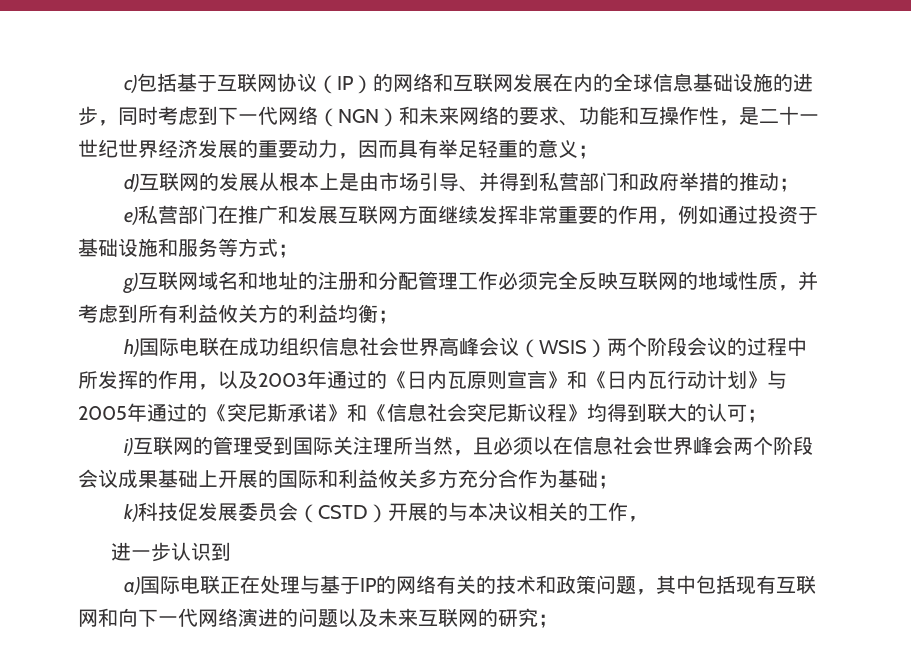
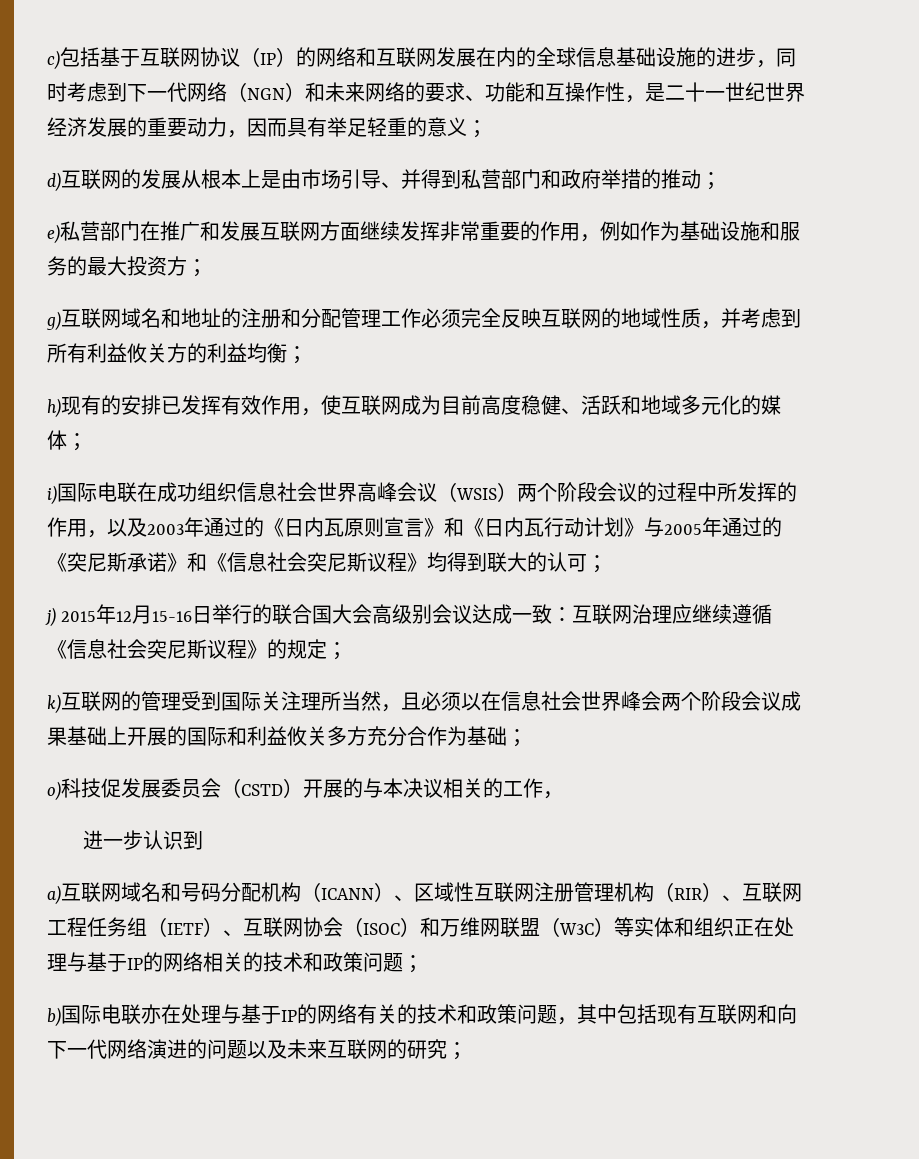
- e)私营部门在推广和发展互联网方面继续发挥非常重要的作用，例如通过投资于基础设施和服务等方式；
+ e)私营部门在推广和发展互联网方面继续发挥非常重要的作用，例如作为基础设施和服务的最大投资方；
- h)国际电联在成功组织信息社会世界高峰会议（WSIS）两个阶段会议的过程中所发挥的作用，以及2003年通过的《日内瓦原则宣言》和《日内瓦行动计划》与2005年通过的《突尼斯承诺》和《信息社会突尼斯议程》均得到联大的认可；
+ h)现有的安排已发挥有效作用，使互联网成为目前高度稳健、活跃和地域多元化的媒体；
+ i)国际电联在成功组织信息社会世界高峰会议（WSIS）两个阶段会议的过程中所发挥的作用，以及2003年通过的《日内瓦原则宣言》和《日内瓦行动计划》与2005年通过的《突尼斯承诺》和《信息社会突尼斯议程》均得到联大的认可；
- i)互联网的管理受到国际关注理所当然，且必须以在信息社会世界峰会两个阶段会议成果基础上开展的国际和利益攸关多方充分合作为基础；
+ j) 2015年12月15-16日举行的联合国大会高级别会议达成一致：互联网治理应继续遵循《信息社会突尼斯议程》的规定；
+ k)互联网的管理受到国际关注理所当然，且必须以在信息社会世界峰会两个阶段会议成果基础上开展的国际和利益攸关多方充分合作为基础；
- k)科技促发展委员会（CSTD）开展的与本决议相关的工作，
+ o)科技促发展委员会（CSTD）开展的与本决议相关的工作，
- a)国际电联正在处理与基于IP的网络有关的技术和政策问题，其中包括现有互联网和向下一代网络演进的问题以及未来互联网的研究；
+ a)互联网域名和号码分配机构（ICANN）、区域性互联网注册管理机构（RIR）、互联网工程任务组（IETF）、互联网协会（ISOC）和万维网联盟（W3C）等实体和组织正在处理与基于IP的网络相关的技术和政策问题；
+ b)国际电联亦在处理与基于IP的网络有关的技术和政策问题，其中包括现有互联网和向下一代网络演进的问题以及未来互联网的研究；

